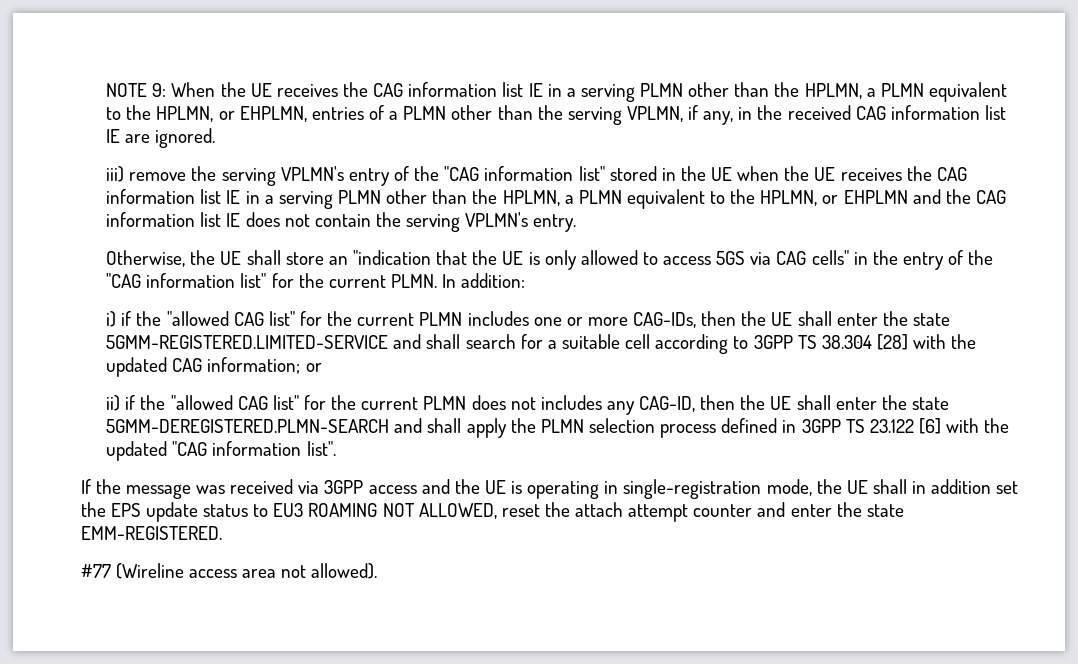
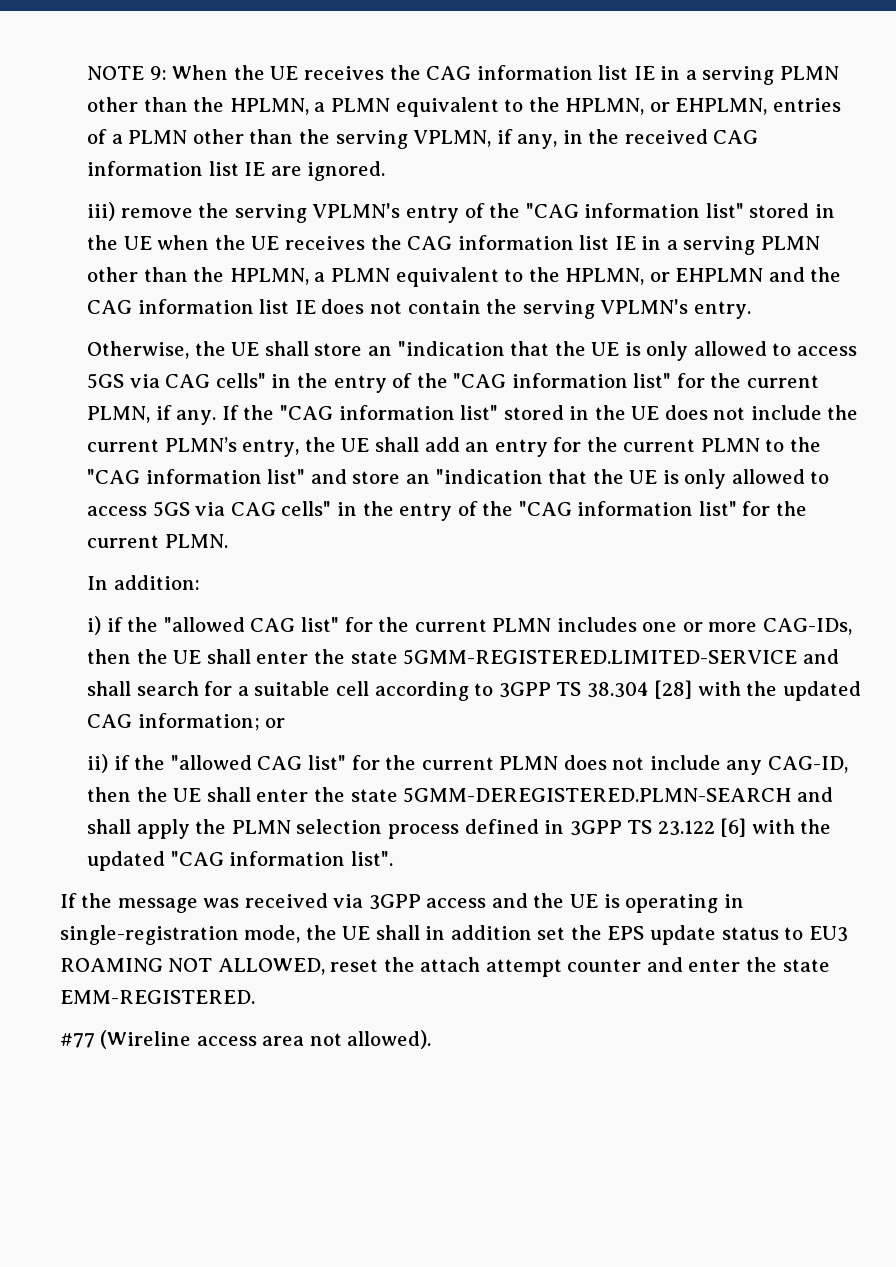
- Otherwise, the UE shall store an "indication that the UE is only allowed to access 5GS via CAG cells" in the entry of the "CAG information list" for the current PLMN. In addition:
+ Otherwise, the UE shall store an "indication that the UE is only allowed to access 5GS via CAG cells" in the entry of the "CAG information list" for the current PLMN, if any. If the "CAG information list" stored in the UE does not include the current PLMN’s entry, the UE shall add an entry for the current PLMN to the "CAG information list" and store an "indication that the UE is only allowed to access 5GS via CAG cells" in the entry of the "CAG information list" for the current PLMN.
+ In addition:
- ii) if the "allowed CAG list" for the current PLMN does not includes any CAG-ID, then the UE shall enter the state 5GMM-DEREGISTERED.PLMN-SEARCH and shall apply the PLMN selection process defined in 3GPP TS 23.122 [6] with the updated "CAG information list".
+ ii) if the "allowed CAG list" for the current PLMN does not include any CAG-ID, then the UE shall enter the state 5GMM-DEREGISTERED.PLMN-SEARCH and shall apply the PLMN selection process defined in 3GPP TS 23.122 [6] with the updated "CAG information list".

